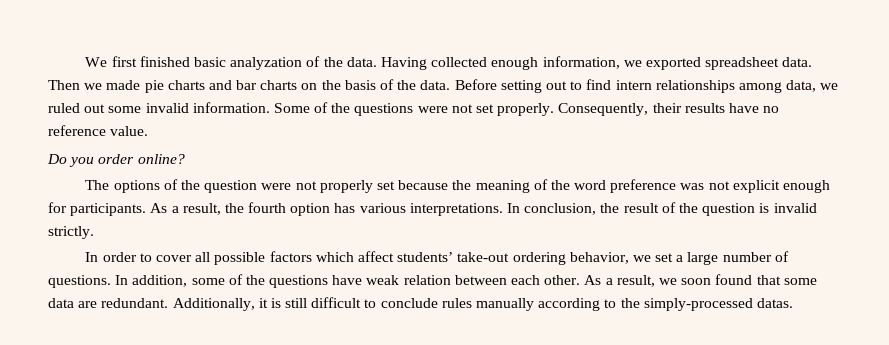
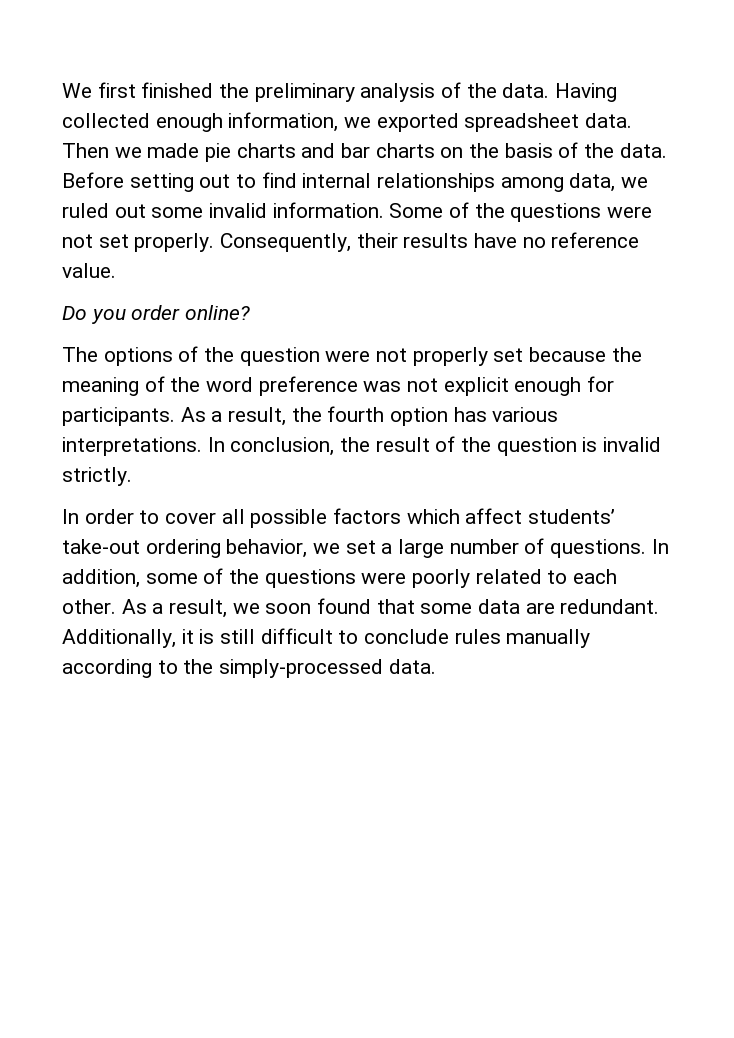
- We first finished basic analyzation of the data.
+ We first finished the preliminary analysis of the data.
- Before setting out to find intern relationships among data, we ruled out some invalid information.
+ Before setting out to find internal relationships among data, we ruled out some invalid information.
- In addition, some of the questions have weak relation between each other.
+ In addition, some of the questions were poorly related to each other.
- Additionally, it is still difficult to conclude rules manually according to the simply-processed datas.
+ Additionally, it is still difficult to conclude rules manually according to the simply-processed data.

